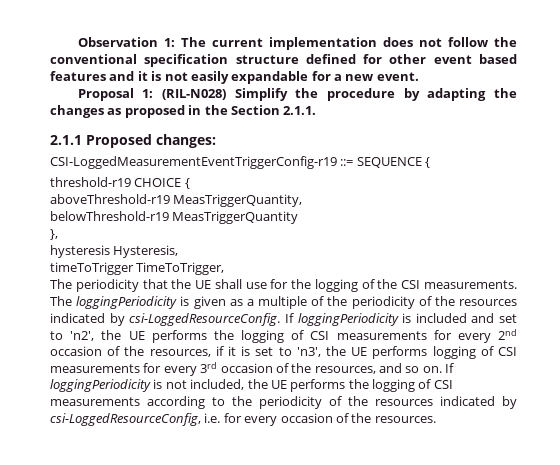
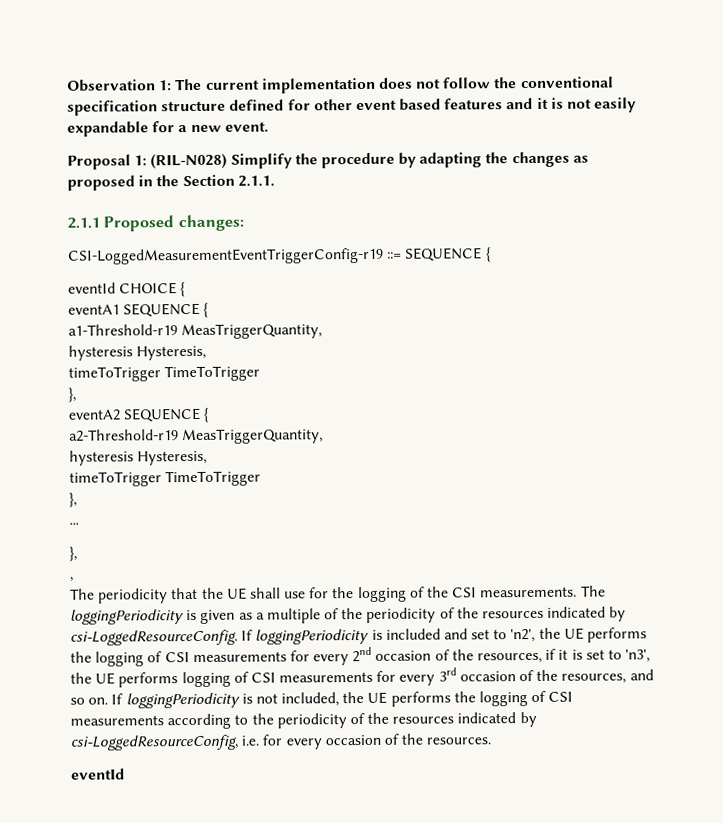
- threshold-r19 CHOICE {
+ eventId CHOICE {
- aboveThreshold-r19 MeasTriggerQuantity,
- belowThreshold-r19 MeasTriggerQuantity
+ eventA1 SEQUENCE {
+ a1-Threshold-r19 MeasTriggerQuantity,
+ hysteresis Hysteresis,
+ timeToTrigger TimeToTrigger
  },
+ eventA2 SEQUENCE {
+ a2-Threshold-r19 MeasTriggerQuantity,
  hysteresis Hysteresis,
- timeToTrigger TimeToTrigger,
+ timeToTrigger TimeToTrigger
+ },
+ ...
+ },
+ ,
  If loggingPeriodicity is not included, the UE performs the logging of CSI measurements according to the periodicity of the resources indicated by csi-LoggedResourceConfig, i.e. for every occasion of the resources.
+ eventId

